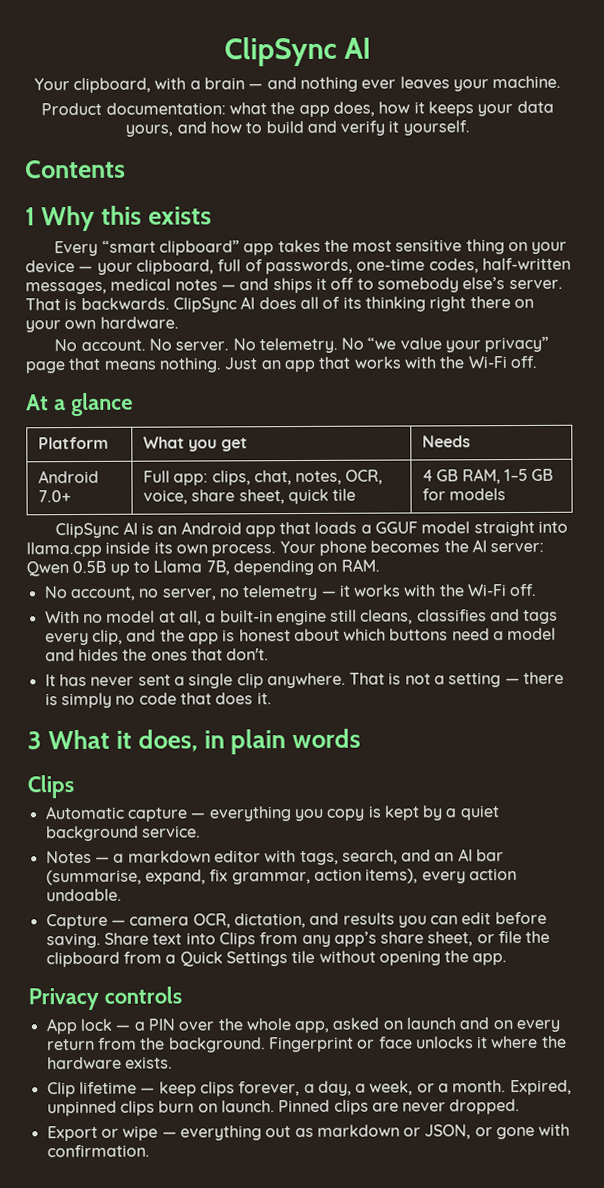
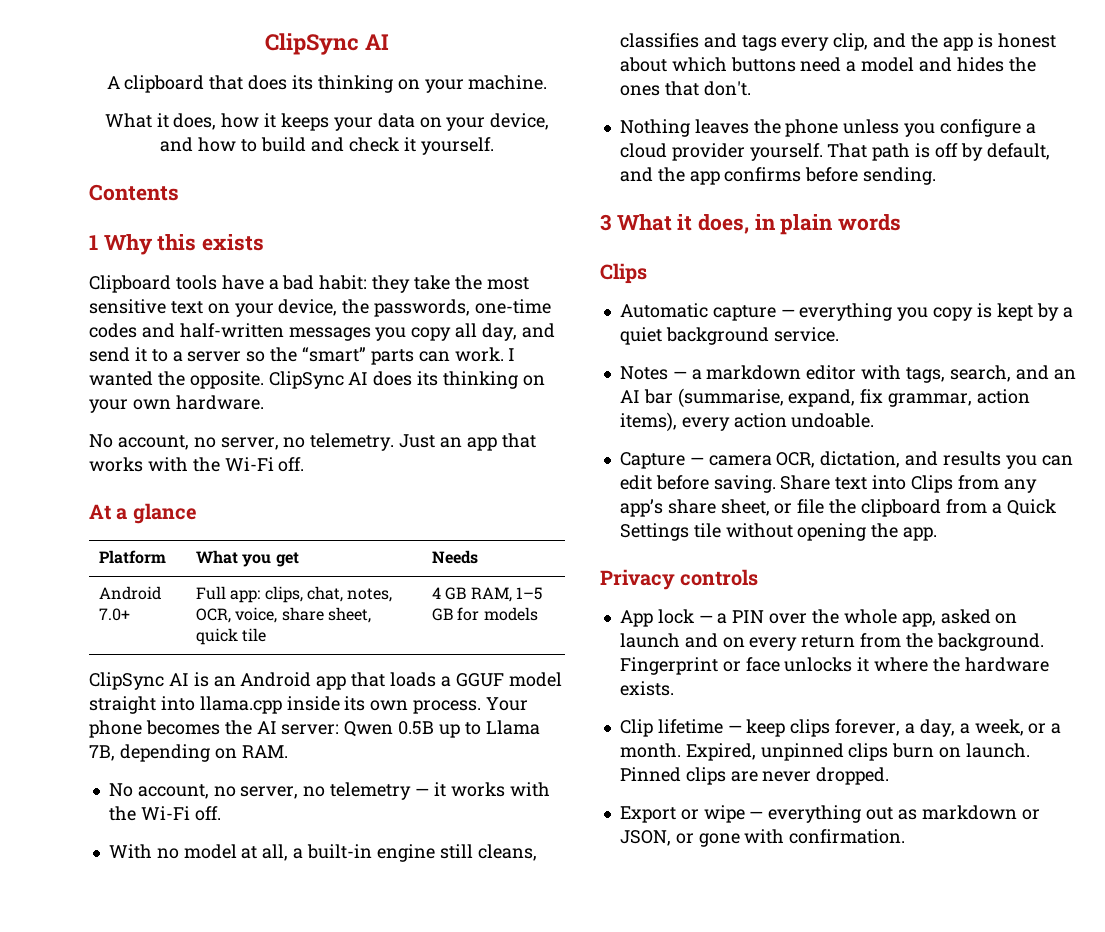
- Your clipboard, with a brain — and nothing ever leaves your machine.
- Product documentation: what the app does, how it keeps your data yours, and how to build and verify it yourself.
+ A clipboard that does its thinking on your machine.
+ What it does, how it keeps your data on your device, and how to build and check it yourself.
- Every “smart clipboard” app takes the most sensitive thing on your device — your clipboard, full of passwords, one-time codes, half-written messages, medical notes — and ships it off to somebody else’s server. That is backwards. ClipSync AI does all of its thinking right there on your own hardware.
+ Clipboard tools have a bad habit: they take the most sensitive text on your device, the passwords, one-time codes and half-written messages you copy all day, and send it to a server so the “smart” parts can work. I wanted the opposite. ClipSync AI does its thinking on your own hardware.
- No account. No server. No telemetry. No “we value your privacy” page that means nothing.
+ No account, no server, no telemetry.
- It has never sent a single clip anywhere. That is not a setting — there is simply no code that does it.
+ Nothing leaves the phone unless you configure a cloud provider yourself. That path is off by default, and the app confirms before sending.

